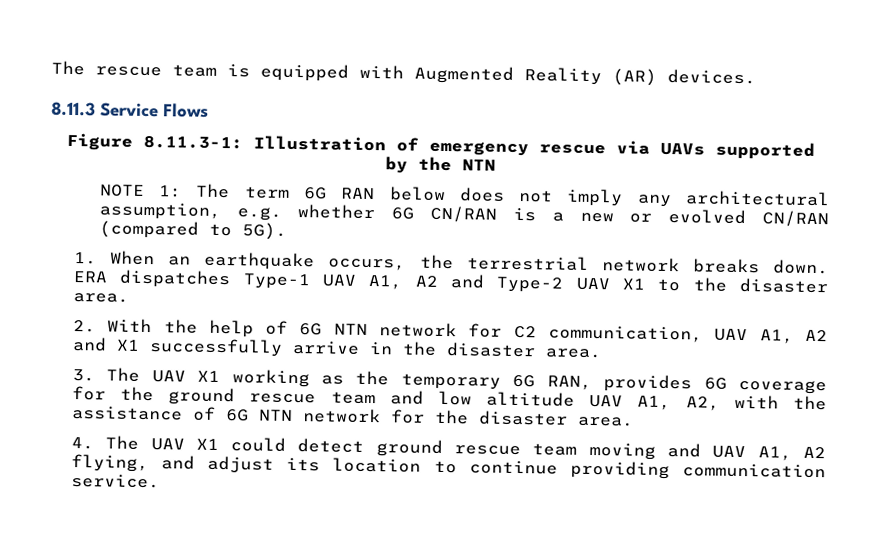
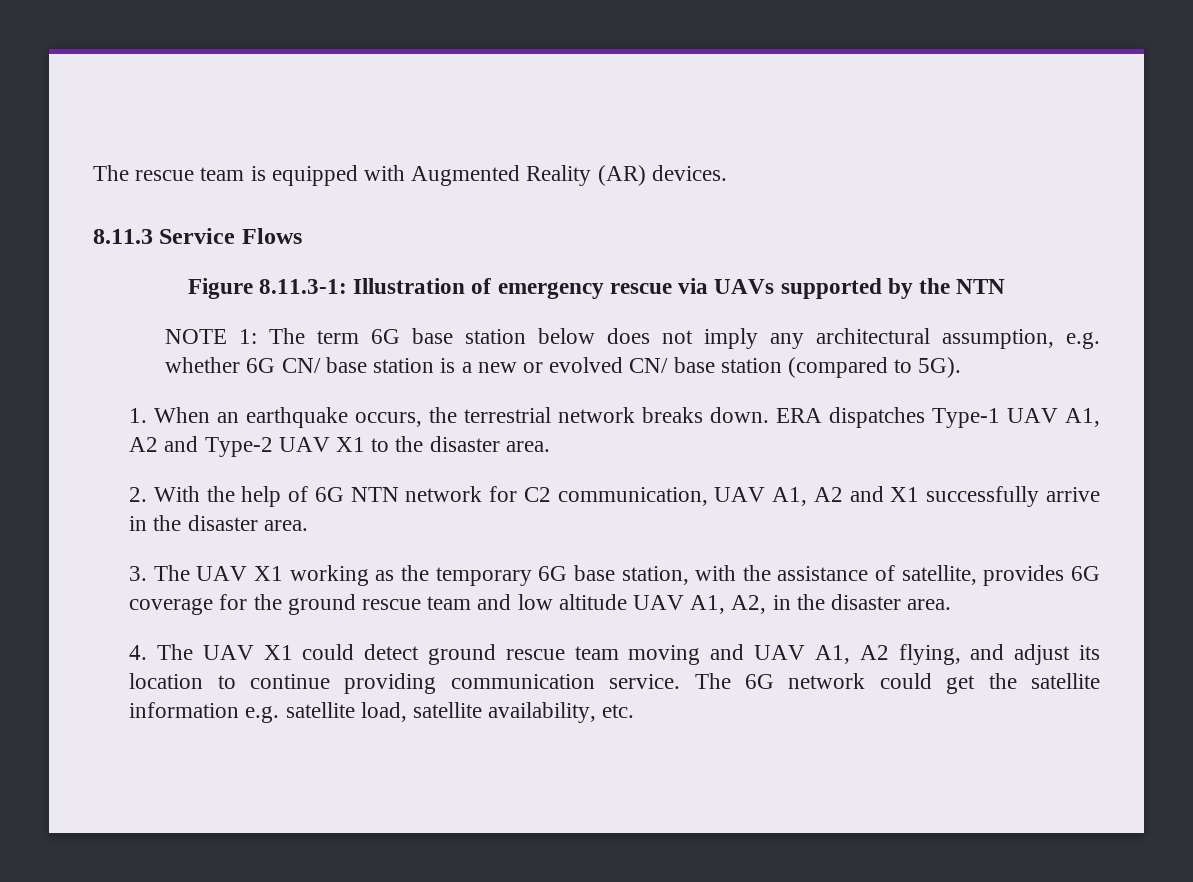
- NOTE 1: The term 6G RAN below does not imply any architectural assumption, e.g. whether 6G CN/RAN is a new or evolved CN/RAN (compared to 5G).
+ NOTE 1: The term 6G base station below does not imply any architectural assumption, e.g. whether 6G CN/ base station is a new or evolved CN/ base station (compared to 5G).
- 3. The UAV X1 working as the temporary 6G RAN, provides 6G coverage for the ground rescue team and low altitude UAV A1, A2, with the assistance of 6G NTN network for the disaster area.
+ 3. The UAV X1 working as the temporary 6G base station, with the assistance of satellite, provides 6G coverage for the ground rescue team and low altitude UAV A1, A2, in the disaster area.
+ The 6G network could get the satellite information e.g. satellite load, satellite availability, etc.

